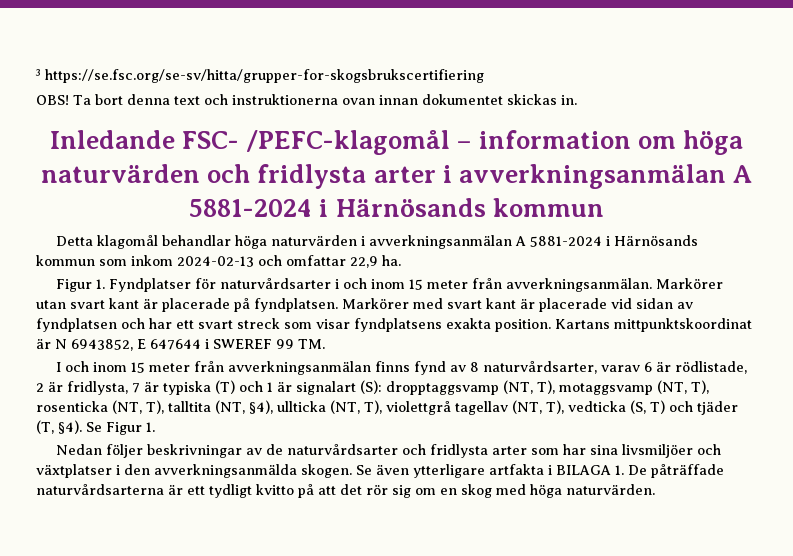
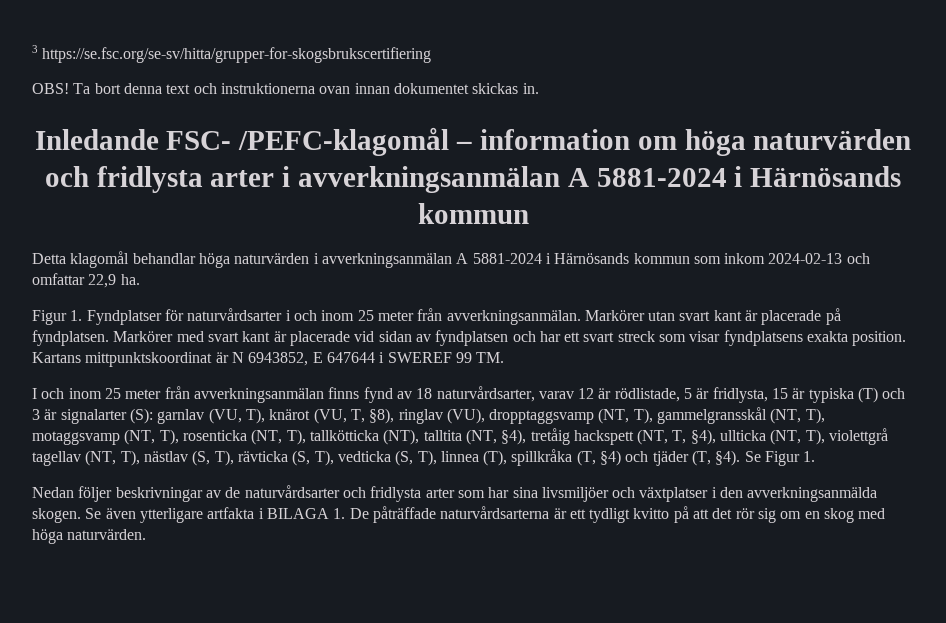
- Figur 1. Fyndplatser för naturvårdsarter i och inom 15 meter från avverkningsanmälan.
+ Figur 1. Fyndplatser för naturvårdsarter i och inom 25 meter från avverkningsanmälan.
- I och inom 15 meter från avverkningsanmälan finns fynd av 8 naturvårdsarter, varav 6 är rödlistade, 2 är fridlysta, 7 är typiska (T) och 1 är signalart (S): dropptaggsvamp (NT, T), motaggsvamp (NT, T), rosenticka (NT, T), talltita (NT, §4), ullticka (NT, T), violettgrå tagellav (NT, T), vedticka (S, T) och tjäder (T, §4).
+ I och inom 25 meter från avverkningsanmälan finns fynd av 18 naturvårdsarter, varav 12 är rödlistade, 5 är fridlysta, 15 är typiska (T) och 3 är signalarter (S): garnlav (VU, T), knärot (VU, T, §8), ringlav (VU), dropptaggsvamp (NT, T), gammelgransskål (NT, T), motaggsvamp (NT, T), rosenticka (NT, T), tallkötticka (NT), talltita (NT, §4), tretåig hackspett (NT, T, §4), ullticka (NT, T), violettgrå tagellav (NT, T), nästlav (S, T), rävticka (S, T), vedticka (S, T), linnea (T), spillkråka (T, §4) och tjäder (T, §4).

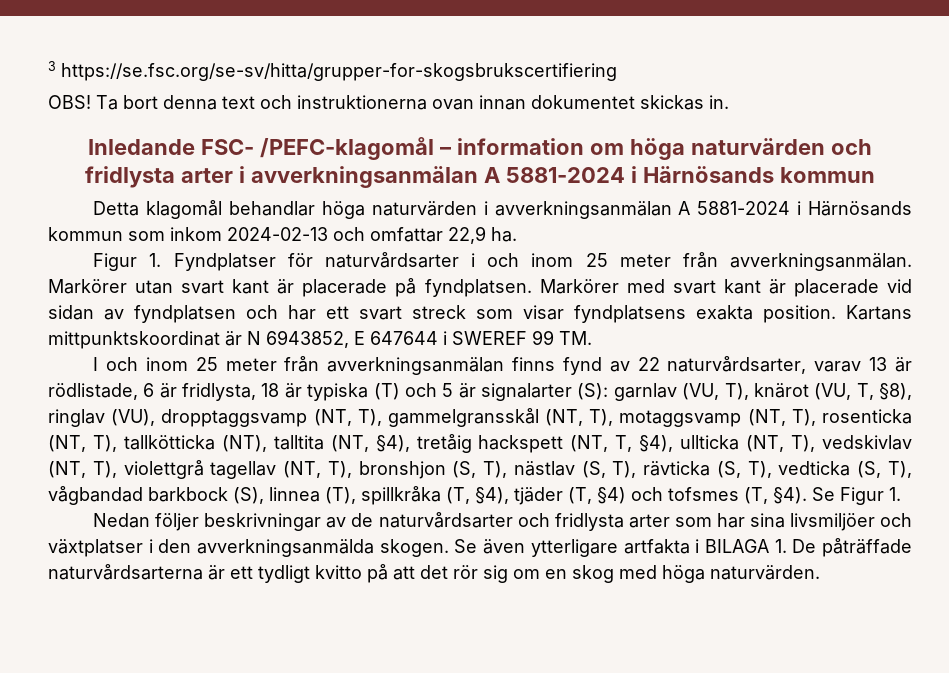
- I och inom 25 meter från avverkningsanmälan finns fynd av 18 naturvårdsarter, varav 12 är rödlistade, 5 är fridlysta, 15 är typiska (T) och 3 är signalarter (S):
+ I och inom 25 meter från avverkningsanmälan finns fynd av 22 naturvårdsarter, varav 13 är rödlistade, 6 är fridlysta, 18 är typiska (T) och 5 är signalarter (S):
- garnlav (VU, T), knärot (VU, T, §8), ringlav (VU), dropptaggsvamp (NT, T), gammelgransskål (NT, T), motaggsvamp (NT, T), rosenticka (NT, T), tallkötticka (NT), talltita (NT, §4), tretåig hackspett (NT, T, §4), ullticka (NT, T), violettgrå tagellav (NT, T), nästlav (S, T), rävticka (S, T), vedticka (S, T), linnea (T), spillkråka (T, §4) och tjäder (T, §4).
+ garnlav (VU, T), knärot (VU, T, §8), ringlav (VU), dropptaggsvamp (NT, T), gammelgransskål (NT, T), motaggsvamp (NT, T), rosenticka (NT, T), tallkötticka (NT), talltita (NT, §4), tretåig hackspett (NT, T, §4), ullticka (NT, T), vedskivlav (NT, T), violettgrå tagellav (NT, T), bronshjon (S, T), nästlav (S, T), rävticka (S, T), vedticka (S, T), vågbandad barkbock (S), linnea (T), spillkråka (T, §4), tjäder (T, §4) och tofsmes (T, §4).

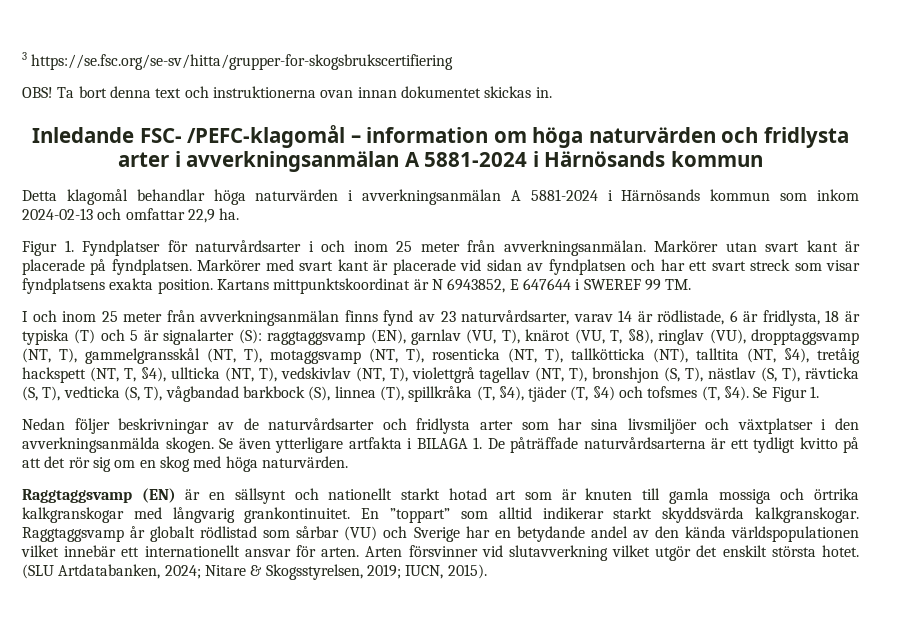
- I och inom 25 meter från avverkningsanmälan finns fynd av 22 naturvårdsarter, varav 13 är rödlistade, 6 är fridlysta, 18 är typiska (T) och 5 är signalarter (S):
+ I och inom 25 meter från avverkningsanmälan finns fynd av 23 naturvårdsarter, varav 14 är rödlistade, 6 är fridlysta, 18 är typiska (T) och 5 är signalarter (S):
- garnlav (VU, T), knärot (VU, T, §8), ringlav (VU), dropptaggsvamp (NT, T), gammelgransskål (NT, T), motaggsvamp (NT, T), rosenticka (NT, T), tallkötticka (NT), talltita (NT, §4), tretåig hackspett (NT, T, §4), ullticka (NT, T), vedskivlav (NT, T), violettgrå tagellav (NT, T), bronshjon (S, T), nästlav (S, T), rävticka (S, T), vedticka (S, T), vågbandad barkbock (S), linnea (T), spillkråka (T, §4), tjäder (T, §4) och tofsmes (T, §4).
+ raggtaggsvamp (EN), garnlav (VU, T), knärot (VU, T, §8), ringlav (VU), dropptaggsvamp (NT, T), gammelgransskål (NT, T), motaggsvamp (NT, T), rosenticka (NT, T), tallkötticka (NT), talltita (NT, §4), tretåig hackspett (NT, T, §4), ullticka (NT, T), vedskivlav (NT, T), violettgrå tagellav (NT, T), bronshjon (S, T), nästlav (S, T), rävticka (S, T), vedticka (S, T), vågbandad barkbock (S), linnea (T), spillkråka (T, §4), tjäder (T, §4) och tofsmes (T, §4).
+ Raggtaggsvamp (EN) är en sällsynt och nationellt starkt hotad art som är knuten till gamla mossiga och örtrika kalkgranskogar med långvarig grankontinuitet. En ”toppart” som alltid indikerar starkt skyddsvärda kalkgranskogar. Raggtaggsvamp år globalt rödlistad som sårbar (VU) och Sverige har en betydande andel av den kända världspopulationen vilket innebär ett internationellt ansvar för arten. Arten försvinner vid slutavverkning vilket utgör det enskilt största hotet. (SLU Artdatabanken, 2024; Nitare & Skogsstyrelsen, 2019; IUCN, 2015).

